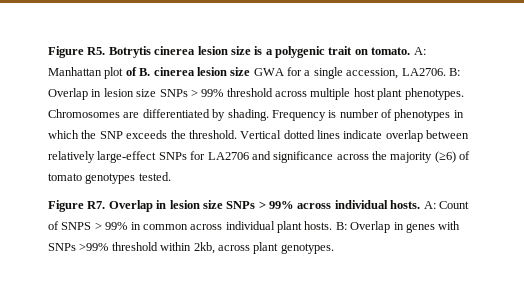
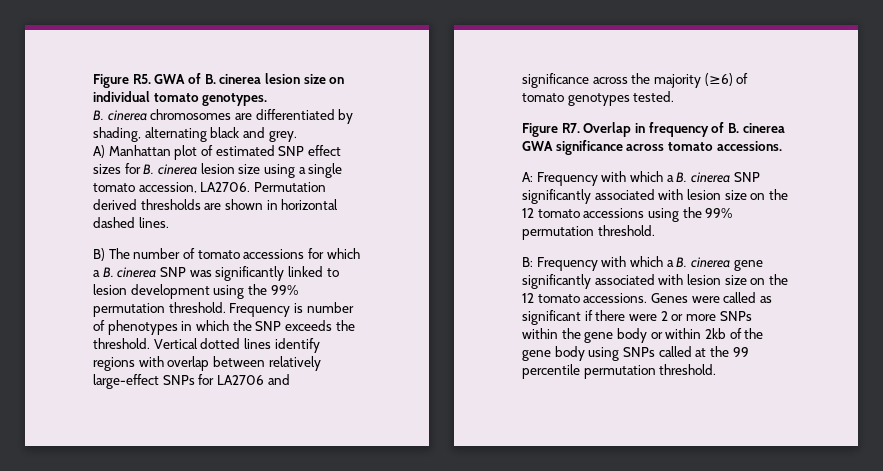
- Figure R5. Botrytis cinerea lesion size is a polygenic trait on tomato. A: Manhattan plot of B. cinerea lesion size GWA for a single accession, LA2706. B: Overlap in lesion size SNPs > 99% threshold across multiple host plant phenotypes. Chromosomes are differentiated by shading.
+ Figure R5. GWA of B. cinerea lesion size on individual tomato genotypes.
+ B. cinerea chromosomes are differentiated by shading, alternating black and grey.
+ A) Manhattan plot of estimated SNP effect sizes for B. cinerea lesion size using a single tomato accession, LA2706. Permutation derived thresholds are shown in horizontal dashed lines.
+ B) The number of tomato accessions for which a B. cinerea SNP was significantly linked to lesion development using the 99% permutation threshold.
- Vertical dotted lines indicate overlap between relatively large-effect SNPs for LA2706 and significance across the majority (≥6) of tomato genotypes tested.
+ Vertical dotted lines identify regions with overlap between relatively large-effect SNPs for LA2706 and significance across the majority (≥6) of tomato genotypes tested.
- Figure R7. Overlap in lesion size SNPs > 99% across individual hosts. A: Count of SNPS > 99% in common across individual plant hosts. B: Overlap in genes with SNPs >99% threshold within 2kb, across plant genotypes.
+ Figure R7. Overlap in frequency of B. cinerea GWA significance across tomato accessions.
+ A: Frequency with which a B. cinerea SNP significantly associated with lesion size on the 12 tomato accessions using the 99% permutation threshold.
+ B: Frequency with which a B. cinerea gene significantly associated with lesion size on the 12 tomato accessions. Genes were called as significant if there were 2 or more SNPs within the gene body or within 2kb of the gene body using SNPs called at the 99 percentile permutation threshold.

